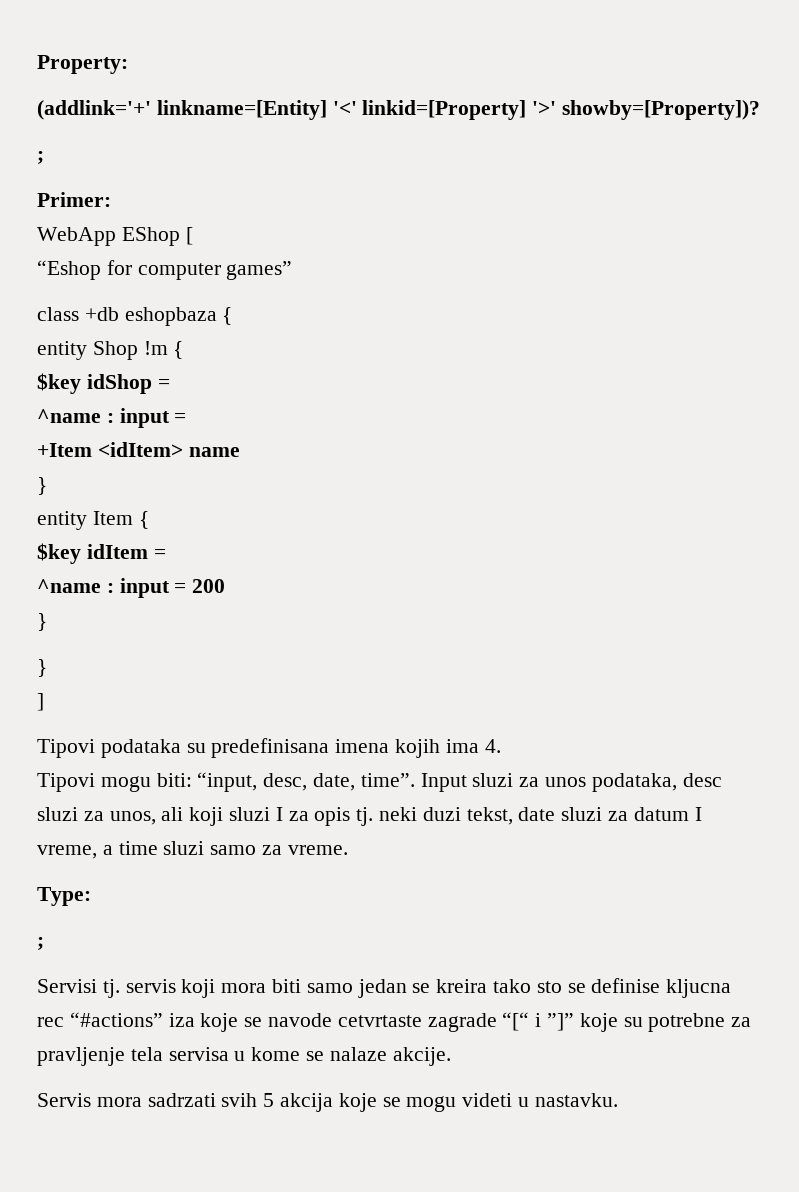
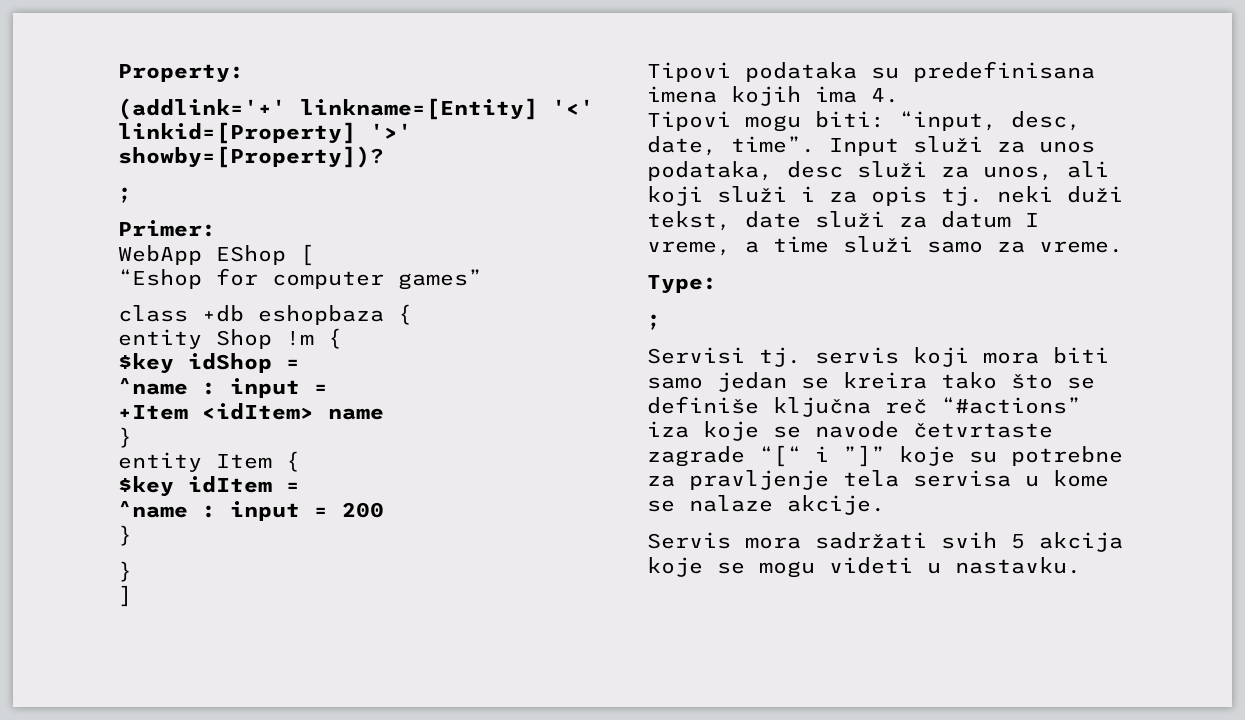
- Input sluzi za unos podataka, desc sluzi za unos, ali koji sluzi I za opis tj. neki duzi tekst, date sluzi za datum I vreme, a time sluzi samo za vreme.
+ Input služi za unos podataka, desc služi za unos, ali koji služi i za opis tj. neki duži tekst, date služi za datum I vreme, a time služi samo za vreme.
- Servisi tj. servis koji mora biti samo jedan se kreira tako sto se definise kljucna rec “#actions” iza koje se navode cetvrtaste zagrade “[“ i ”]” koje su potrebne za pravljenje tela servisa u kome se nalaze akcije.
+ Servisi tj. servis koji mora biti samo jedan se kreira tako što se definiše ključna reč “#actions” iza koje se navode četvrtaste zagrade “[“ i ”]” koje su potrebne za pravljenje tela servisa u kome se nalaze akcije.
- Servis mora sadrzati svih 5 akcija koje se mogu videti u nastavku.
+ Servis mora sadržati svih 5 akcija koje se mogu videti u nastavku.

